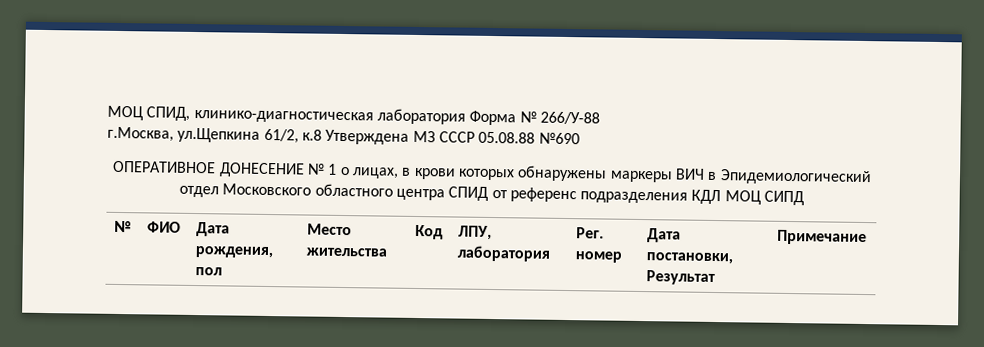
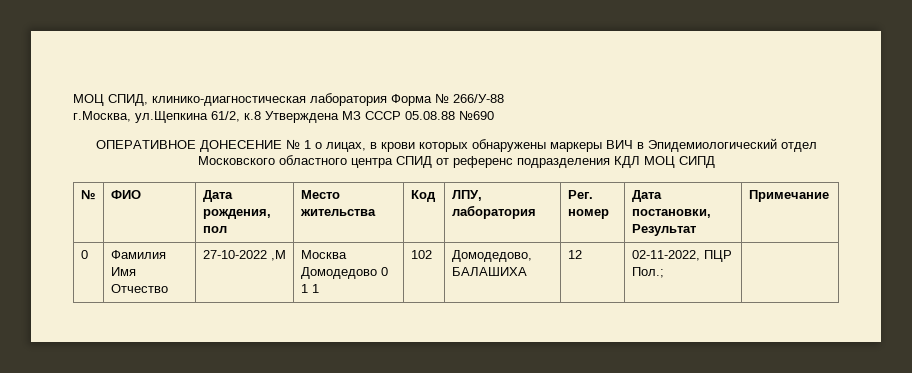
+ 0 | Фамилия Имя Отчество | 27-10-2022 ,М | Москва Домодедово 0 1 1 | 102 | Домодедово, БАЛАШИХА | 12 | 02-11-2022, ПЦР Пол.; |

